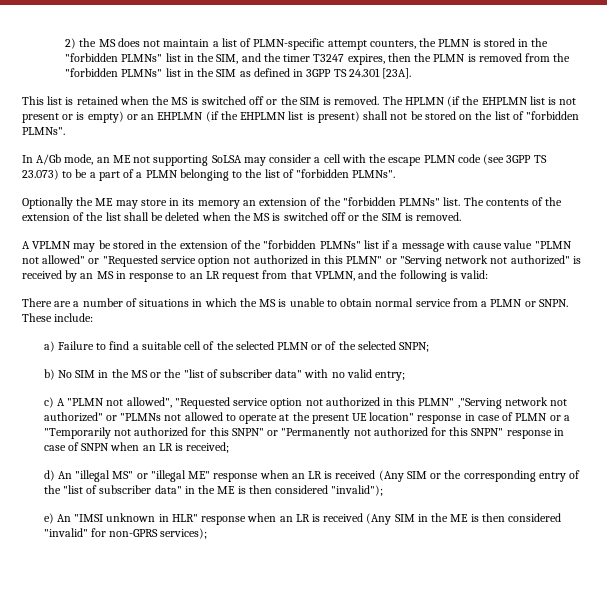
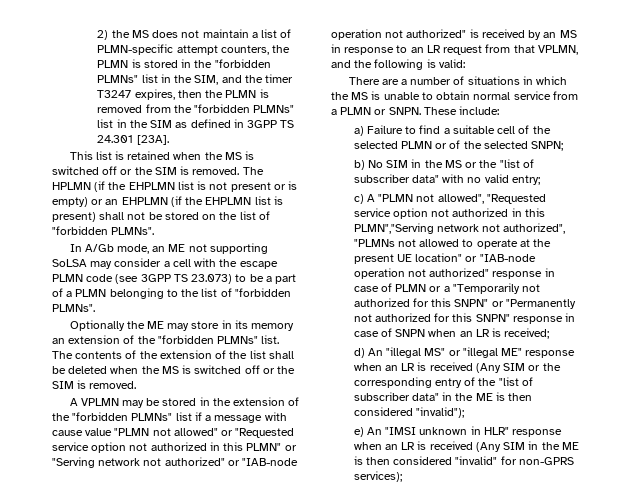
- A VPLMN may be stored in the extension of the "forbidden PLMNs" list if a message with cause value "PLMN not allowed" or "Requested service option not authorized in this PLMN" or "Serving network not authorized" is received by an MS in response to an LR request from that VPLMN, and the following is valid:
+ A VPLMN may be stored in the extension of the "forbidden PLMNs" list if a message with cause value "PLMN not allowed" or "Requested service option not authorized in this PLMN" or "Serving network not authorized" or "IAB-node operation not authorized" is received by an MS in response to an LR request from that VPLMN, and the following is valid:
- c) A "PLMN not allowed", "Requested service option not authorized in this PLMN" ,"Serving network not authorized" or "PLMNs not allowed to operate at the present UE location" response in case of PLMN or a "Temporarily not authorized for this SNPN" or "Permanently not authorized for this SNPN" response in case of SNPN when an LR is received;
+ c) A "PLMN not allowed", "Requested service option not authorized in this PLMN","Serving network not authorized", "PLMNs not allowed to operate at the present UE location" or "IAB-node operation not authorized" response in case of PLMN or a "Temporarily not authorized for this SNPN" or "Permanently not authorized for this SNPN" response in case of SNPN when an LR is received;

